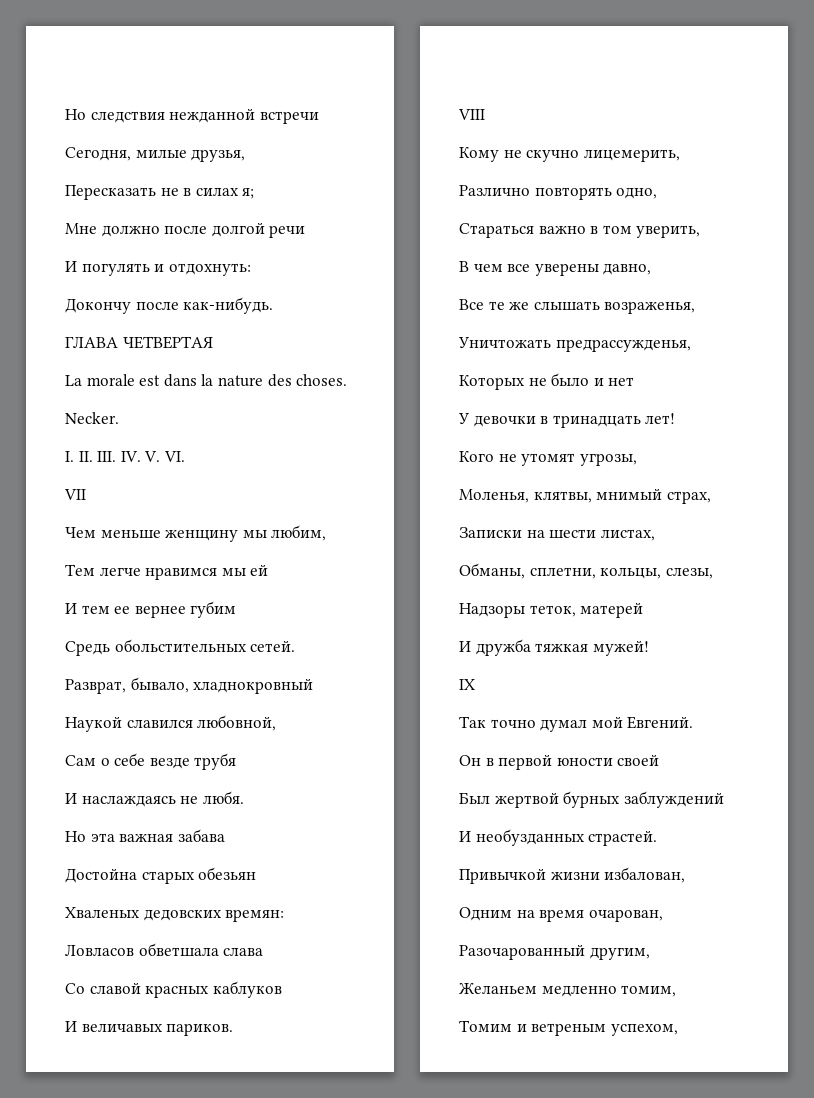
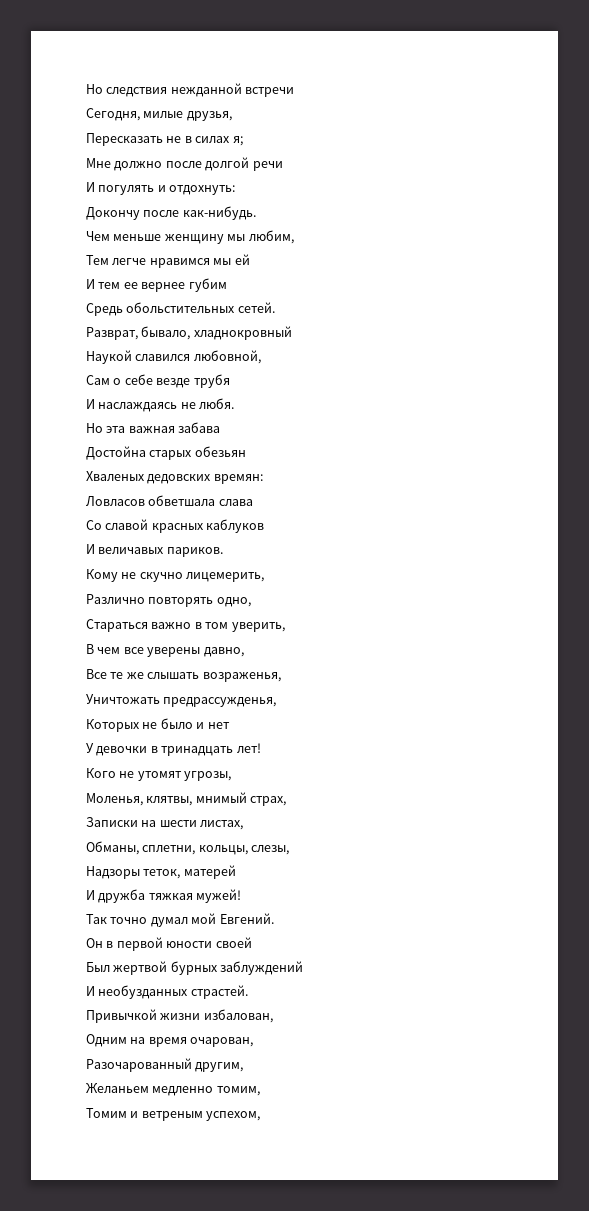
- ГЛАВА ЧЕТВЕРТАЯ
- La morale est dans la nature des choses.
- Necker.
- I. II. III. IV. V. VI.
- VII
- VIII
- IX

